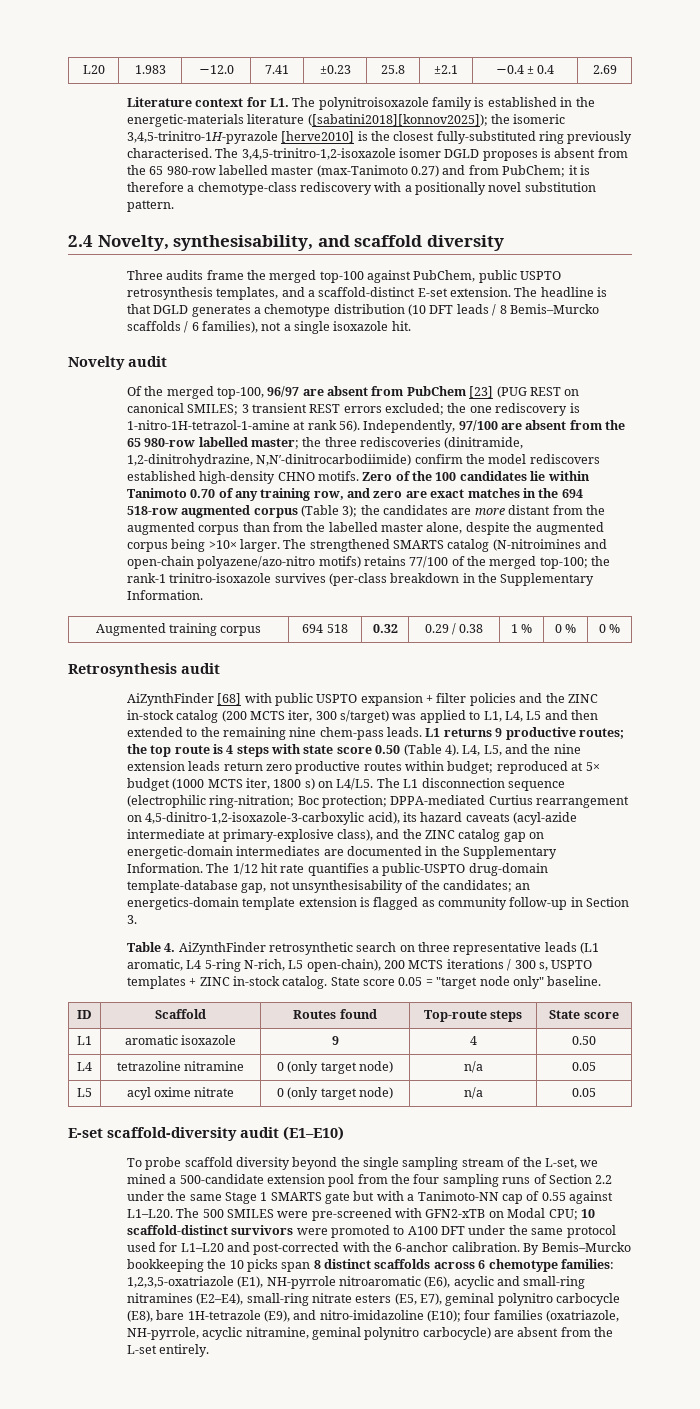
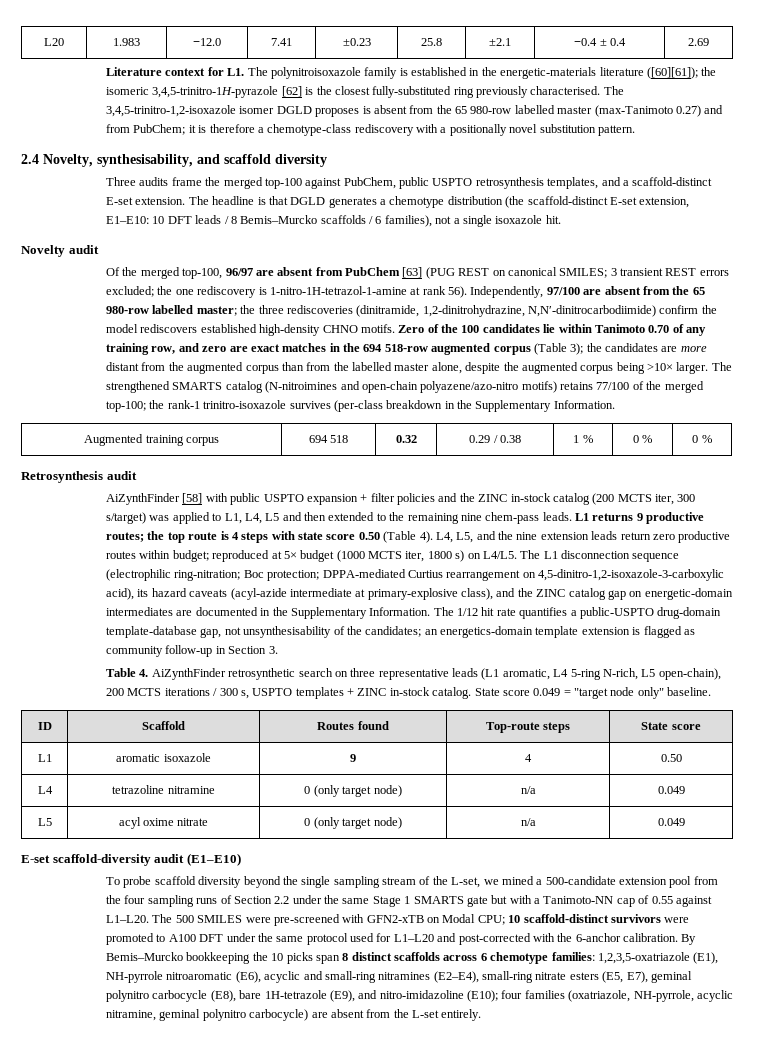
- Literature context for L1. The polynitroisoxazole family is established in the energetic-materials literature ([sabatini2018][konnov2025]); the isomeric 3,4,5-trinitro-1H-pyrazole [herve2010] is the closest fully-substituted ring previously characterised.
+ Literature context for L1. The polynitroisoxazole family is established in the energetic-materials literature ([60][61]); the isomeric 3,4,5-trinitro-1H-pyrazole [62] is the closest fully-substituted ring previously characterised.
- The headline is that DGLD generates a chemotype distribution (10 DFT leads / 8 Bemis–Murcko scaffolds / 6 families), not a single isoxazole hit.
+ The headline is that DGLD generates a chemotype distribution (the scaffold-distinct E-set extension, E1–E10: 10 DFT leads / 8 Bemis–Murcko scaffolds / 6 families), not a single isoxazole hit.
- Of the merged top-100, 96/97 are absent from PubChem [23] (PUG REST on canonical SMILES; 3 transient REST errors excluded; the one rediscovery is 1-nitro-1H-tetrazol-1-amine at rank 56).
+ Of the merged top-100, 96/97 are absent from PubChem [63] (PUG REST on canonical SMILES; 3 transient REST errors excluded; the one rediscovery is 1-nitro-1H-tetrazol-1-amine at rank 56).
- AiZynthFinder [68] with public USPTO expansion + filter policies and the ZINC in-stock catalog (200 MCTS iter, 300 s/target) was applied to L1, L4, L5 and then extended to the remaining nine chem-pass leads.
+ AiZynthFinder [58] with public USPTO expansion + filter policies and the ZINC in-stock catalog (200 MCTS iter, 300 s/target) was applied to L1, L4, L5 and then extended to the remaining nine chem-pass leads.
- State score 0.05 = "target node only" baseline.
+ State score 0.049 = "target node only" baseline.
- L4 | tetrazoline nitramine | 0 (only target node) | n/a | 0.05
+ L4 | tetrazoline nitramine | 0 (only target node) | n/a | 0.049
- L5 | acyl oxime nitrate | 0 (only target node) | n/a | 0.05
+ L5 | acyl oxime nitrate | 0 (only target node) | n/a | 0.049

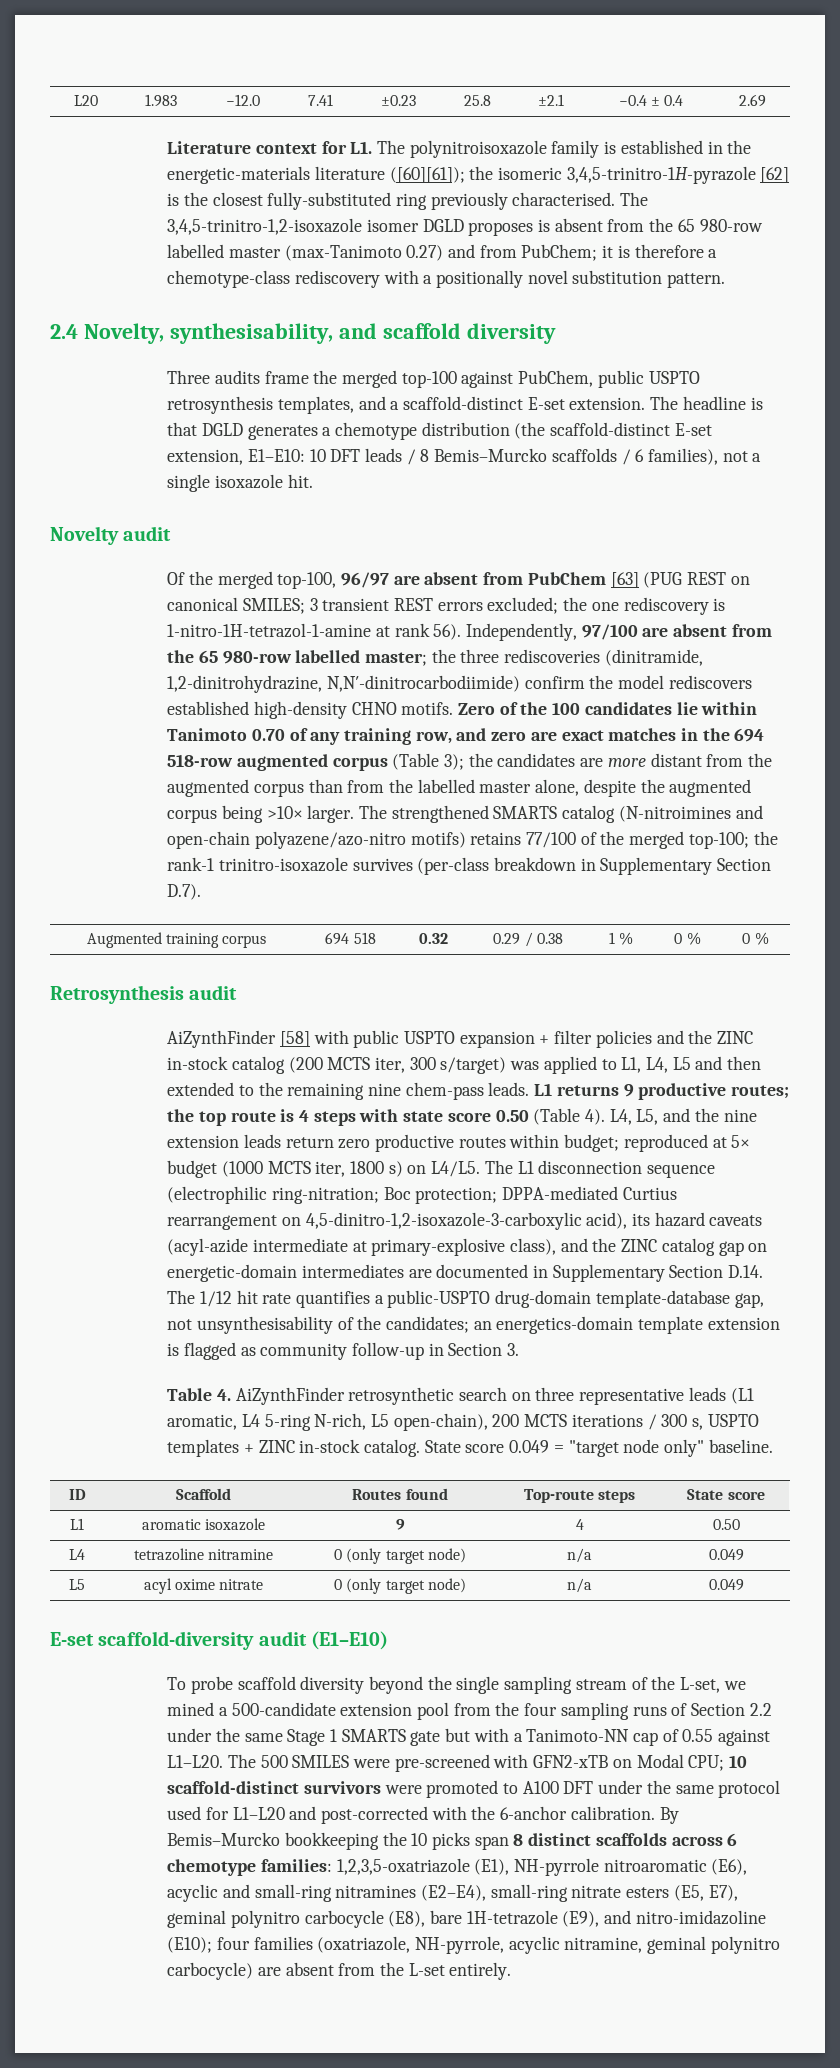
- The strengthened SMARTS catalog (N-nitroimines and open-chain polyazene/azo-nitro motifs) retains 77/100 of the merged top-100; the rank-1 trinitro-isoxazole survives (per-class breakdown in the Supplementary Information.
+ The strengthened SMARTS catalog (N-nitroimines and open-chain polyazene/azo-nitro motifs) retains 77/100 of the merged top-100; the rank-1 trinitro-isoxazole survives (per-class breakdown in Supplementary Section D.7).
- The L1 disconnection sequence (electrophilic ring-nitration; Boc protection; DPPA-mediated Curtius rearrangement on 4,5-dinitro-1,2-isoxazole-3-carboxylic acid), its hazard caveats (acyl-azide intermediate at primary-explosive class), and the ZINC catalog gap on energetic-domain intermediates are documented in the Supplementary Information. The 1/12 hit rate quantifies a public-USPTO drug-domain template-database gap, not unsynthesisability of the candidates; an energetics-domain template extension is flagged as community follow-up in Section 3.
+ The L1 disconnection sequence (electrophilic ring-nitration; Boc protection; DPPA-mediated Curtius rearrangement on 4,5-dinitro-1,2-isoxazole-3-carboxylic acid), its hazard caveats (acyl-azide intermediate at primary-explosive class), and the ZINC catalog gap on energetic-domain intermediates are documented in Supplementary Section D.14. The 1/12 hit rate quantifies a public-USPTO drug-domain template-database gap, not unsynthesisability of the candidates; an energetics-domain template extension is flagged as community follow-up in Section 3.

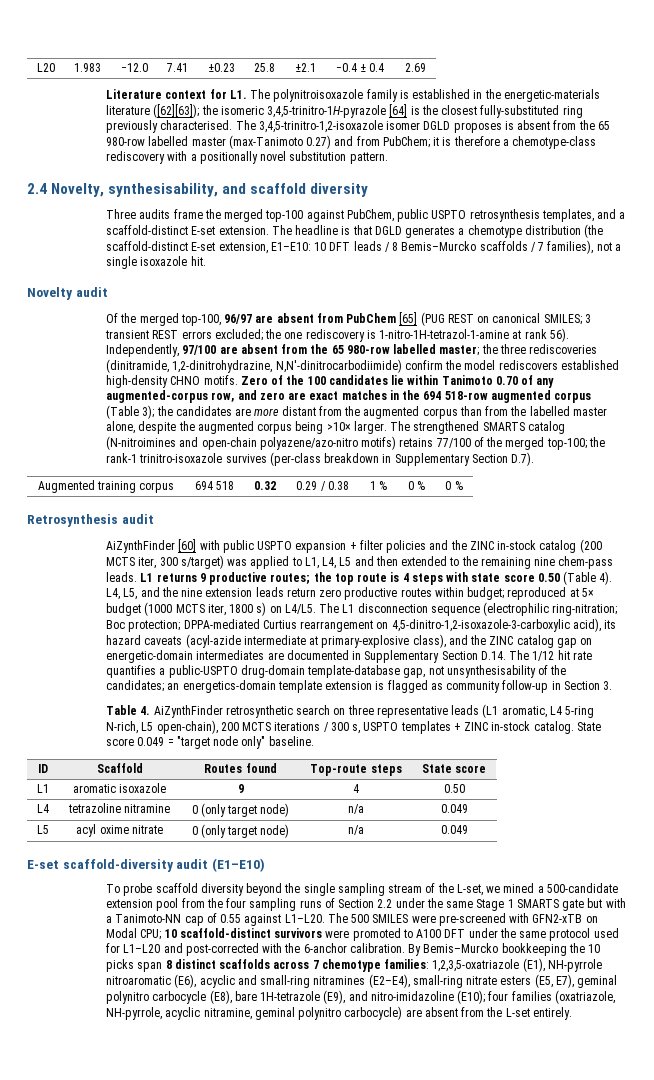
- Literature context for L1. The polynitroisoxazole family is established in the energetic-materials literature ([60][61]); the isomeric 3,4,5-trinitro-1H-pyrazole [62] is the closest fully-substituted ring previously characterised.
+ Literature context for L1. The polynitroisoxazole family is established in the energetic-materials literature ([62][63]); the isomeric 3,4,5-trinitro-1H-pyrazole [64] is the closest fully-substituted ring previously characterised.
- The headline is that DGLD generates a chemotype distribution (the scaffold-distinct E-set extension, E1–E10: 10 DFT leads / 8 Bemis–Murcko scaffolds / 6 families), not a single isoxazole hit.
+ The headline is that DGLD generates a chemotype distribution (the scaffold-distinct E-set extension, E1–E10: 10 DFT leads / 8 Bemis–Murcko scaffolds / 7 families), not a single isoxazole hit.
- Of the merged top-100, 96/97 are absent from PubChem [63] (PUG REST on canonical SMILES; 3 transient REST errors excluded; the one rediscovery is 1-nitro-1H-tetrazol-1-amine at rank 56).
+ Of the merged top-100, 96/97 are absent from PubChem [65] (PUG REST on canonical SMILES; 3 transient REST errors excluded; the one rediscovery is 1-nitro-1H-tetrazol-1-amine at rank 56).
- Zero of the 100 candidates lie within Tanimoto 0.70 of any training row, and zero are exact matches in the 694 518-row augmented corpus (Table 3); the candidates are more distant from the augmented corpus than from the labelled master alone, despite the augmented corpus being >10× larger.
+ Zero of the 100 candidates lie within Tanimoto 0.70 of any augmented-corpus row, and zero are exact matches in the 694 518-row augmented corpus (Table 3); the candidates are more distant from the augmented corpus than from the labelled master alone, despite the augmented corpus being >10× larger.
- AiZynthFinder [58] with public USPTO expansion + filter policies and the ZINC in-stock catalog (200 MCTS iter, 300 s/target) was applied to L1, L4, L5 and then extended to the remaining nine chem-pass leads.
+ AiZynthFinder [60] with public USPTO expansion + filter policies and the ZINC in-stock catalog (200 MCTS iter, 300 s/target) was applied to L1, L4, L5 and then extended to the remaining nine chem-pass leads.
- By Bemis–Murcko bookkeeping the 10 picks span 8 distinct scaffolds across 6 chemotype families: 1,2,3,5-oxatriazole (E1), NH-pyrrole nitroaromatic (E6), acyclic and small-ring nitramines (E2–E4), small-ring nitrate esters (E5, E7), geminal polynitro carbocycle (E8), bare 1H-tetrazole (E9), and nitro-imidazoline (E10); four families (oxatriazole, NH-pyrrole, acyclic nitramine, geminal polynitro carbocycle) are absent from the L-set entirely.
+ By Bemis–Murcko bookkeeping the 10 picks span 8 distinct scaffolds across 7 chemotype families: 1,2,3,5-oxatriazole (E1), NH-pyrrole nitroaromatic (E6), acyclic and small-ring nitramines (E2–E4), small-ring nitrate esters (E5, E7), geminal polynitro carbocycle (E8), bare 1H-tetrazole (E9), and nitro-imidazoline (E10); four families (oxatriazole, NH-pyrrole, acyclic nitramine, geminal polynitro carbocycle) are absent from the L-set entirely.

